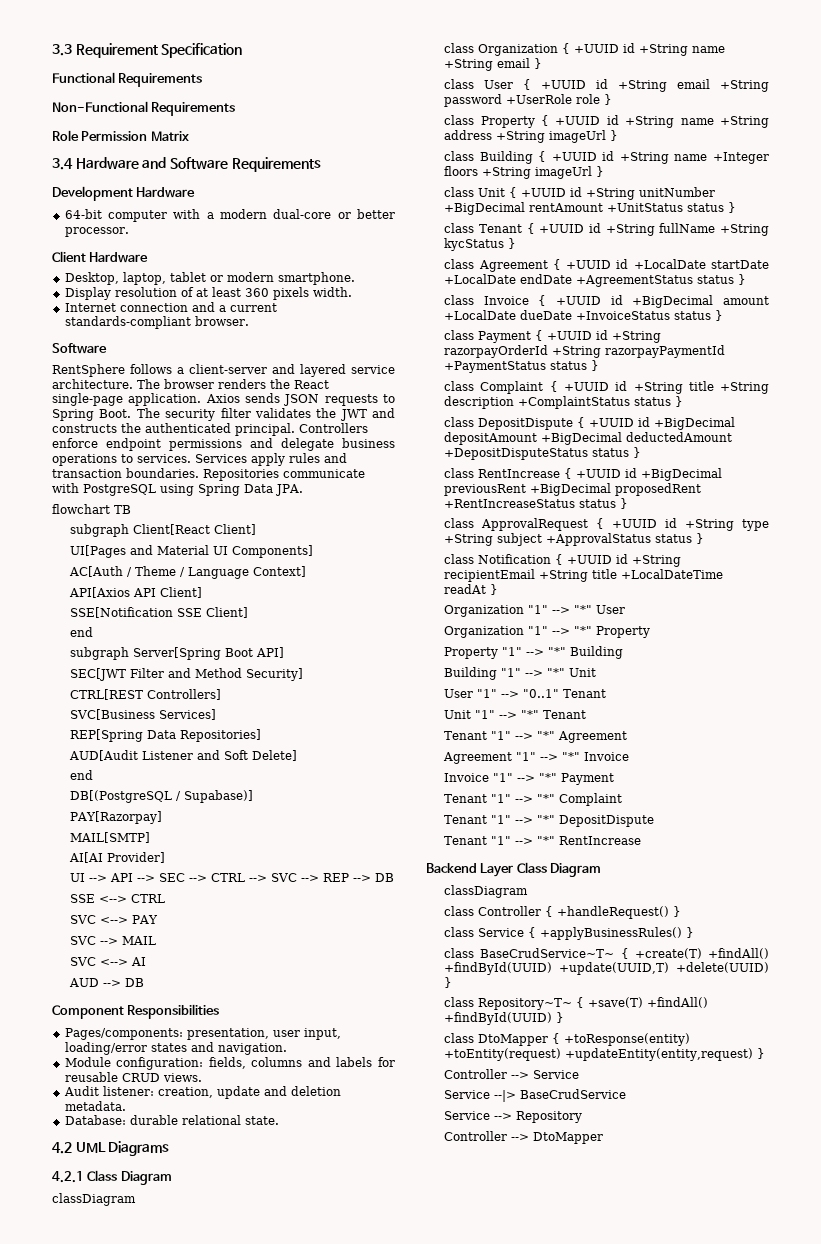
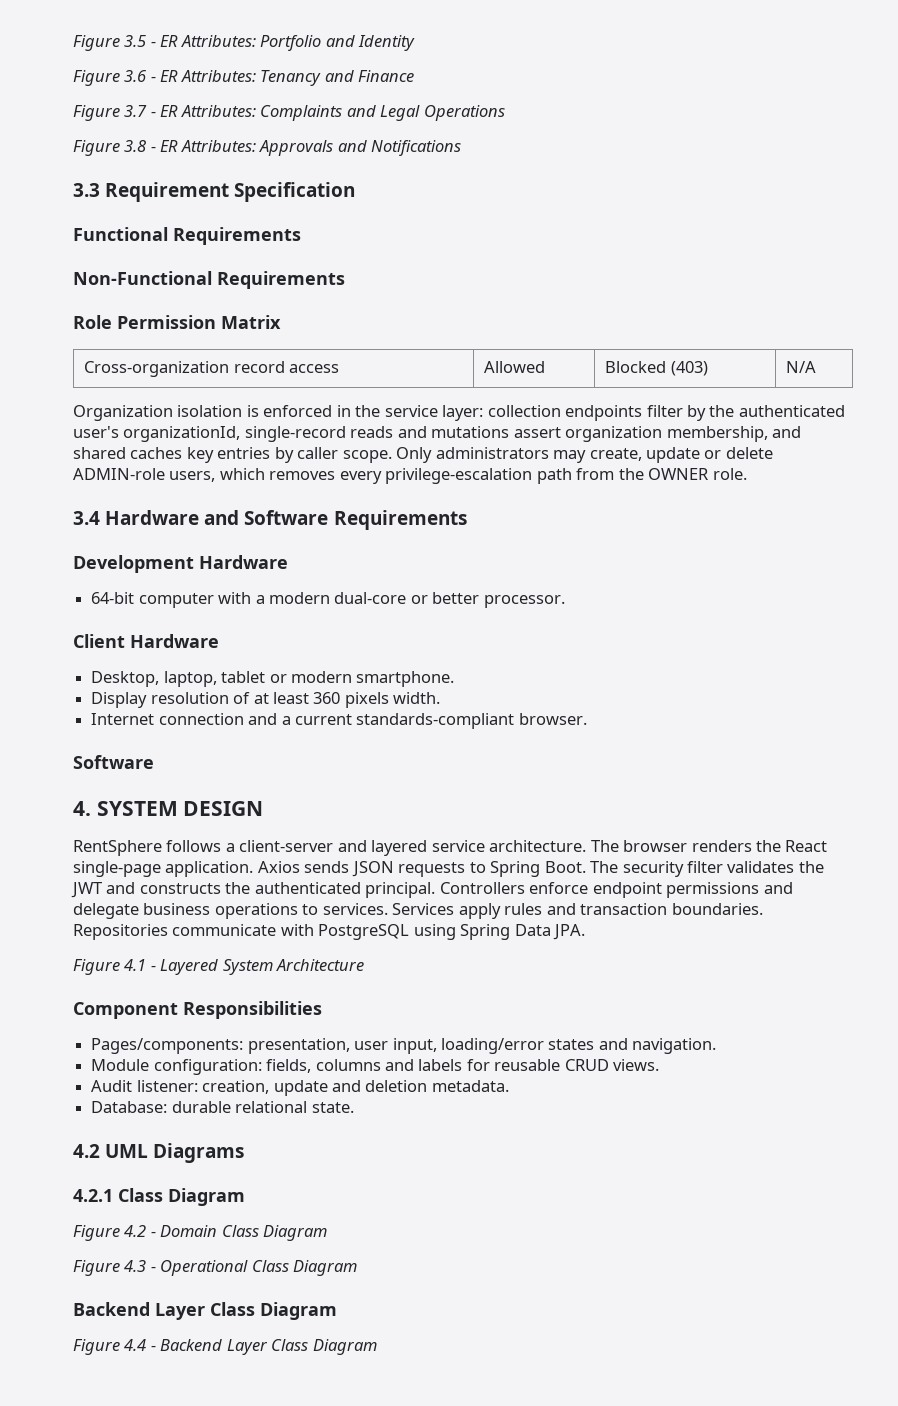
+ Figure 3.5 - ER Attributes: Portfolio and Identity
+ Figure 3.6 - ER Attributes: Tenancy and Finance
+ Figure 3.7 - ER Attributes: Complaints and Legal Operations
+ Figure 3.8 - ER Attributes: Approvals and Notifications
+ Cross-organization record access | Allowed | Blocked (403) | N/A
+ Organization isolation is enforced in the service layer: collection endpoints filter by the authenticated user's organizationId, single-record reads and mutations assert organization membership, and shared caches key entries by caller scope. Only administrators may create, update or delete ADMIN-role users, which removes every privilege-escalation path from the OWNER role.
+ 4. SYSTEM DESIGN
- flowchart TB
- subgraph Client[React Client]
- UI[Pages and Material UI Components]
- AC[Auth / Theme / Language Context]
- API[Axios API Client]
- SSE[Notification SSE Client]
- end
- subgraph Server[Spring Boot API]
- SEC[JWT Filter and Method Security]
- CTRL[REST Controllers]
- SVC[Business Services]
- REP[Spring Data Repositories]
- AUD[Audit Listener and Soft Delete]
- end
- DB[(PostgreSQL / Supabase)]
- PAY[Razorpay]
- MAIL[SMTP]
- AI[AI Provider]
- UI --> API --> SEC --> CTRL --> SVC --> REP --> DB
- SSE <--> CTRL
- SVC <--> PAY
- SVC --> MAIL
- SVC <--> AI
- AUD --> DB
+ Figure 4.1 - Layered System Architecture
  4.2.1 Class Diagram
- classDiagram
- class Organization { +UUID id +String name +String email }
- class User { +UUID id +String email +String password +UserRole role }
- class Property { +UUID id +String name +String address +String imageUrl }
- class Building { +UUID id +String name +Integer floors +String imageUrl }
- class Unit { +UUID id +String unitNumber +BigDecimal rentAmount +UnitStatus status }
- class Tenant { +UUID id +String fullName +String kycStatus }
- class Agreement { +UUID id +LocalDate startDate +LocalDate endDate +AgreementStatus status }
- class Invoice { +UUID id +BigDecimal amount +LocalDate dueDate +InvoiceStatus status }
- class Payment { +UUID id +String razorpayOrderId +String razorpayPaymentId +PaymentStatus status }
- class Complaint { +UUID id +String title +String description +ComplaintStatus status }
- class DepositDispute { +UUID id +BigDecimal depositAmount +BigDecimal deductedAmount +DepositDisputeStatus status }
- class RentIncrease { +UUID id +BigDecimal previousRent +BigDecimal proposedRent +RentIncreaseStatus status }
- class ApprovalRequest { +UUID id +String type +String subject +ApprovalStatus status }
- class Notification { +UUID id +String recipientEmail +String title +LocalDateTime readAt }
- Organization "1" --> "*" User
- Organization "1" --> "*" Property
- Property "1" --> "*" Building
- Building "1" --> "*" Unit
- User "1" --> "0..1" Tenant
- Unit "1" --> "*" Tenant
- Tenant "1" --> "*" Agreement
- Agreement "1" --> "*" Invoice
- Invoice "1" --> "*" Payment
- Tenant "1" --> "*" Complaint
- Tenant "1" --> "*" DepositDispute
- Tenant "1" --> "*" RentIncrease
+ Figure 4.2 - Domain Class Diagram
+ Figure 4.3 - Operational Class Diagram
  Backend Layer Class Diagram
- classDiagram
- class Controller { +handleRequest() }
- class Service { +applyBusinessRules() }
- class BaseCrudService~T~ { +create(T) +findAll() +findById(UUID) +update(UUID,T) +delete(UUID) }
- class Repository~T~ { +save(T) +findAll() +findById(UUID) }
- class DtoMapper { +toResponse(entity) +toEntity(request) +updateEntity(entity,request) }
- Controller --> Service
- Service --|> BaseCrudService
- Service --> Repository
- Controller --> DtoMapper
+ Figure 4.4 - Backend Layer Class Diagram

